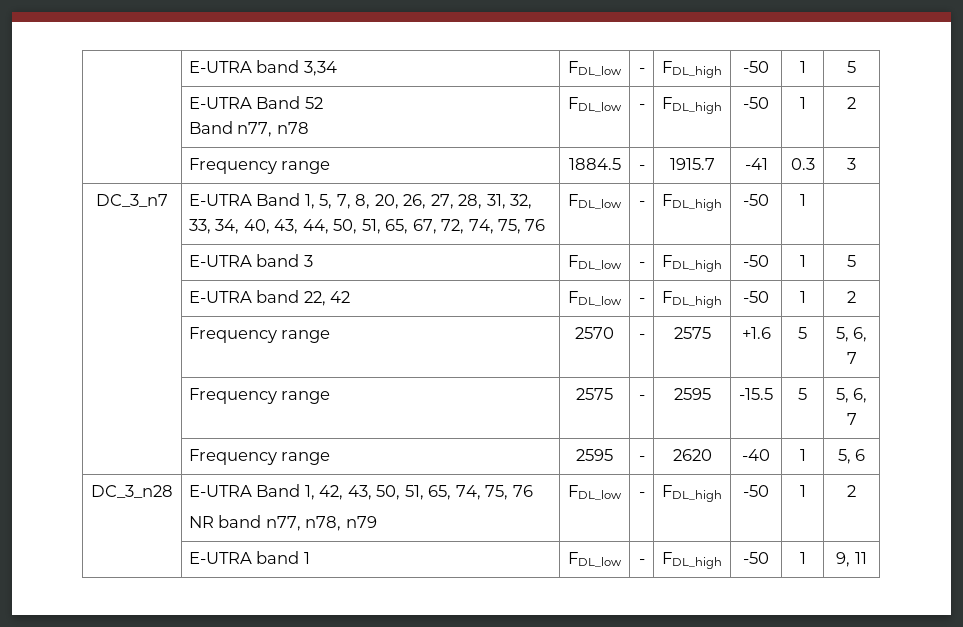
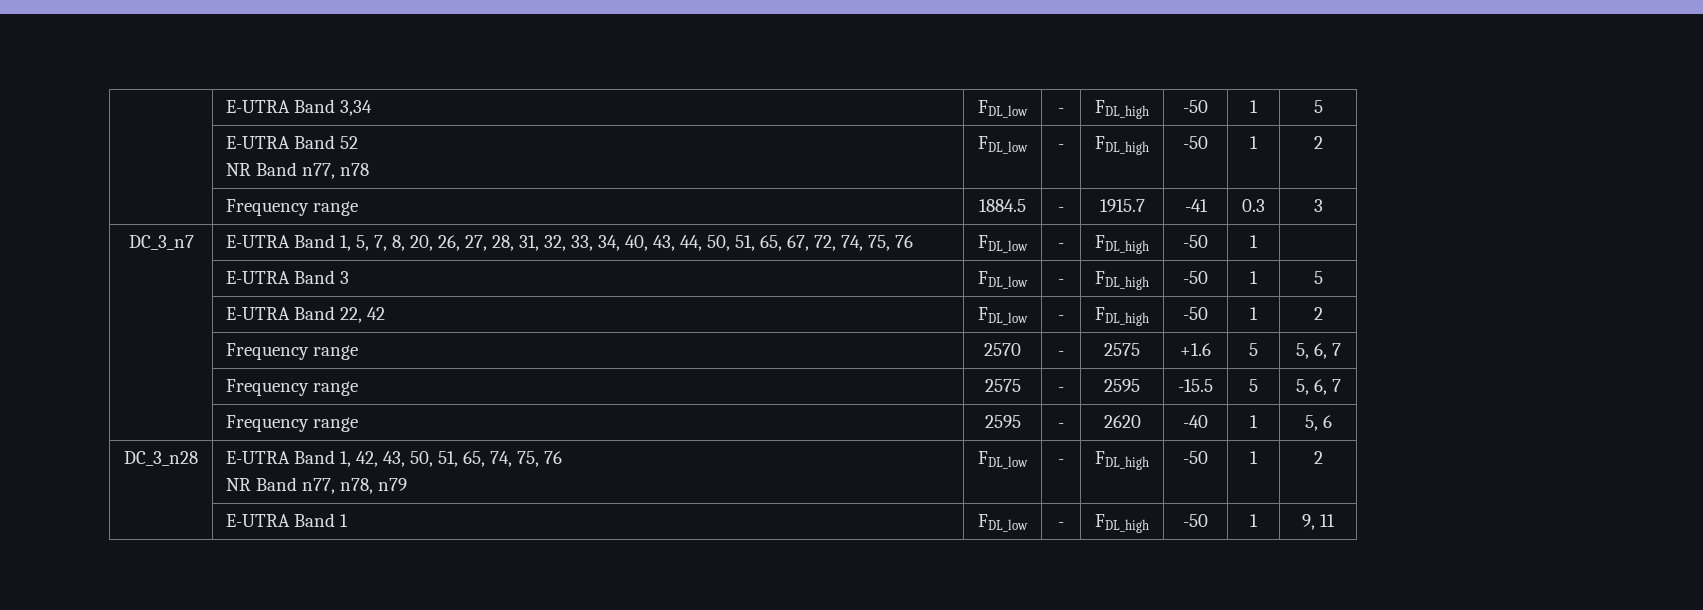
- | E-UTRA band 3,34 | FDL_low | - | FDL_high | -50 | 1 | 5
+ | E-UTRA Band 3,34 | FDL_low | - | FDL_high | -50 | 1 | 5
  | E-UTRA Band 52
- Band n77, n78 | FDL_low | - | FDL_high | -50 | 1 | 2
+ NR Band n77, n78 | FDL_low | - | FDL_high | -50 | 1 | 2
- | E-UTRA band 3 | FDL_low | - | FDL_high | -50 | 1 | 5
+ | E-UTRA Band 3 | FDL_low | - | FDL_high | -50 | 1 | 5
- | E-UTRA band 22, 42 | FDL_low | - | FDL_high | -50 | 1 | 2
+ | E-UTRA Band 22, 42 | FDL_low | - | FDL_high | -50 | 1 | 2
  DC_3_n28 | E-UTRA Band 1, 42, 43, 50, 51, 65, 74, 75, 76
- NR band n77, n78, n79 | FDL_low | - | FDL_high | -50 | 1 | 2
+ NR Band n77, n78, n79 | FDL_low | - | FDL_high | -50 | 1 | 2
- | E-UTRA band 1 | FDL_low | - | FDL_high | -50 | 1 | 9, 11
+ | E-UTRA Band 1 | FDL_low | - | FDL_high | -50 | 1 | 9, 11

